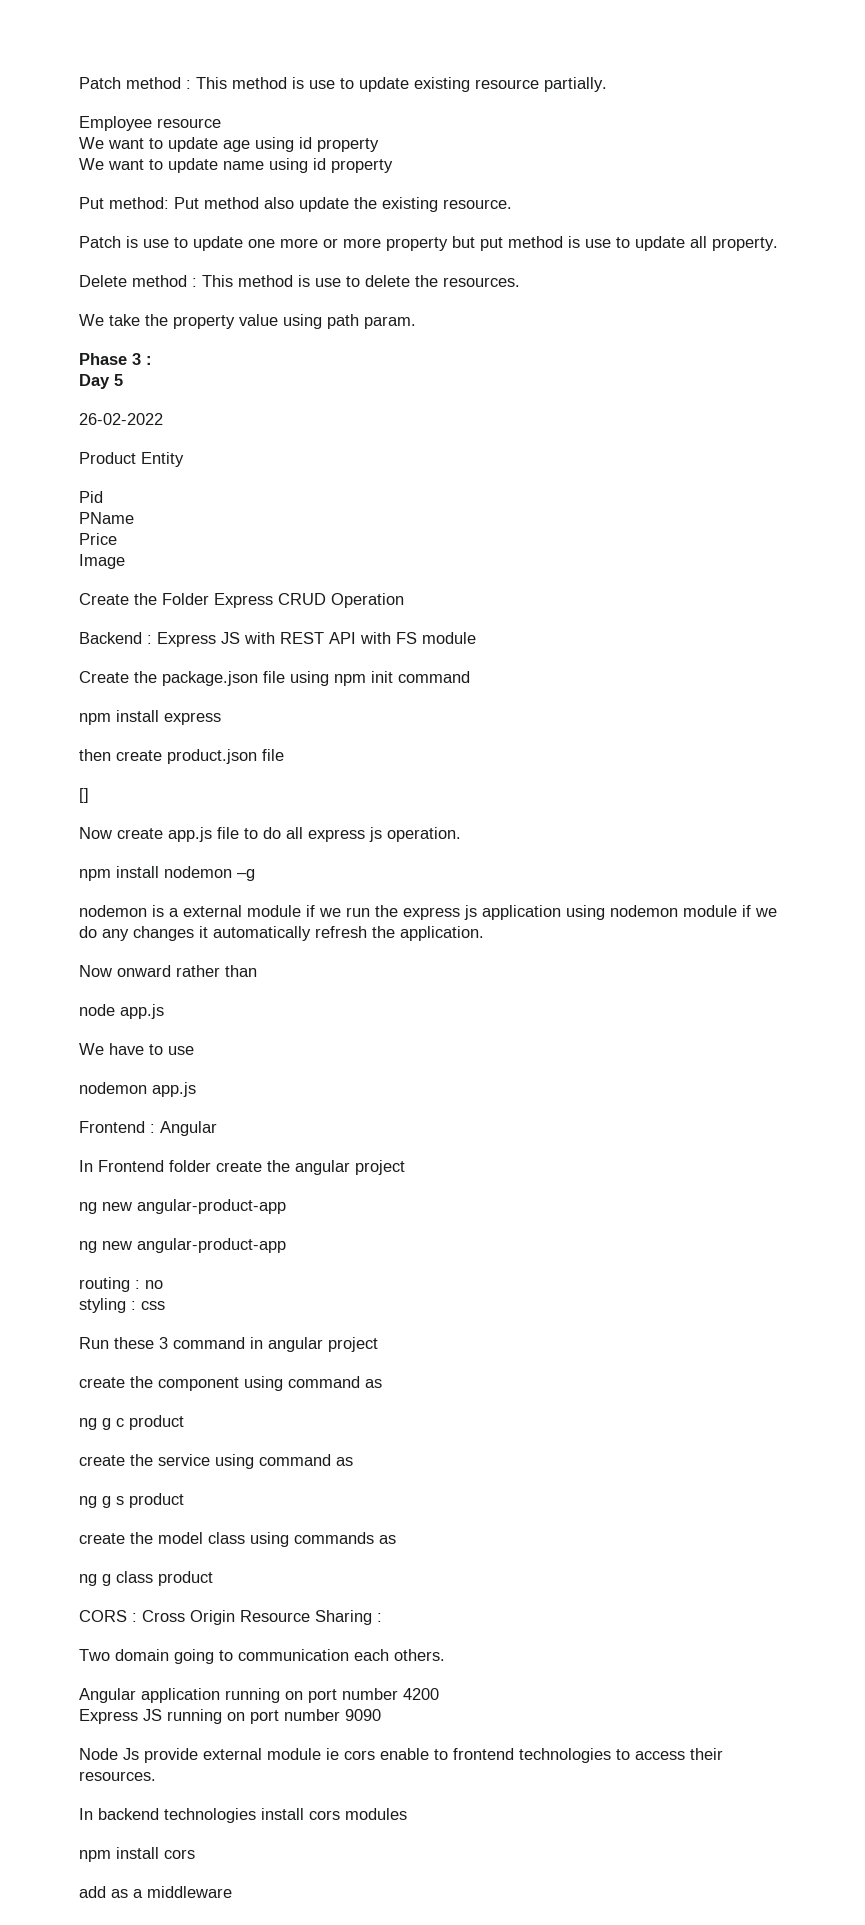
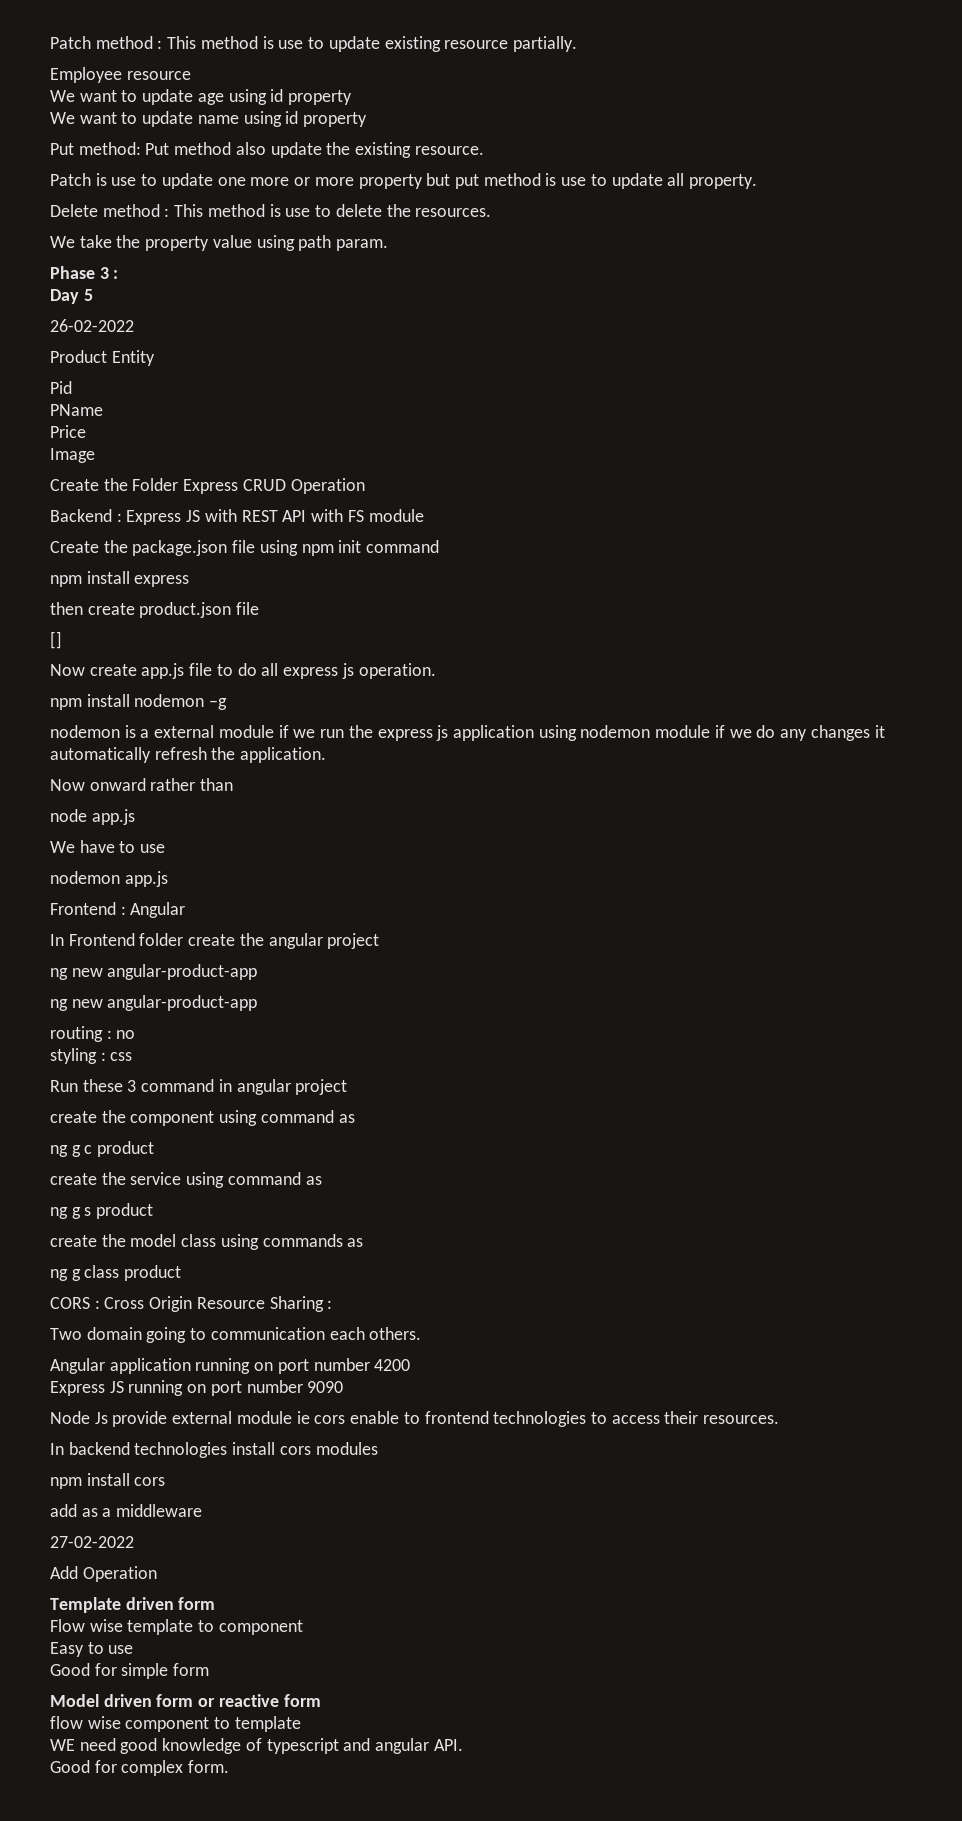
+ 27-02-2022
+ Add Operation
+ Template driven form
+ Flow wise template to component
+ Easy to use
+ Good for simple form
+ Model driven form or reactive form
+ flow wise component to template
+ WE need good knowledge of typescript and angular API.
+ Good for complex form.

